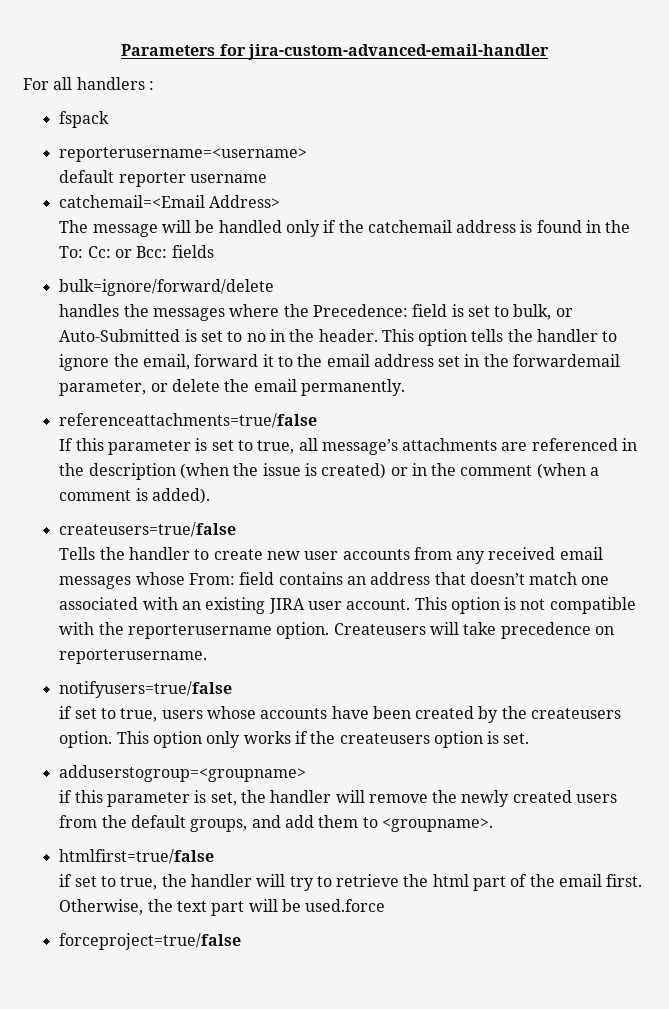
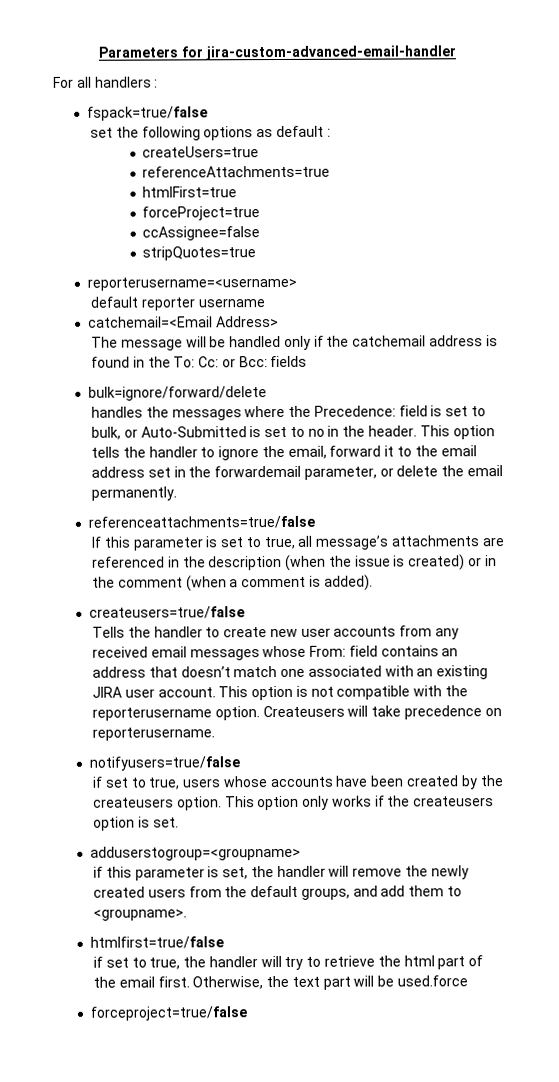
- fspack
+ fspack=true/false
+ set the following options as default :
+ createUsers=true
+ referenceAttachments=true
+ htmlFirst=true
+ forceProject=true
+ ccAssignee=false
+ stripQuotes=true

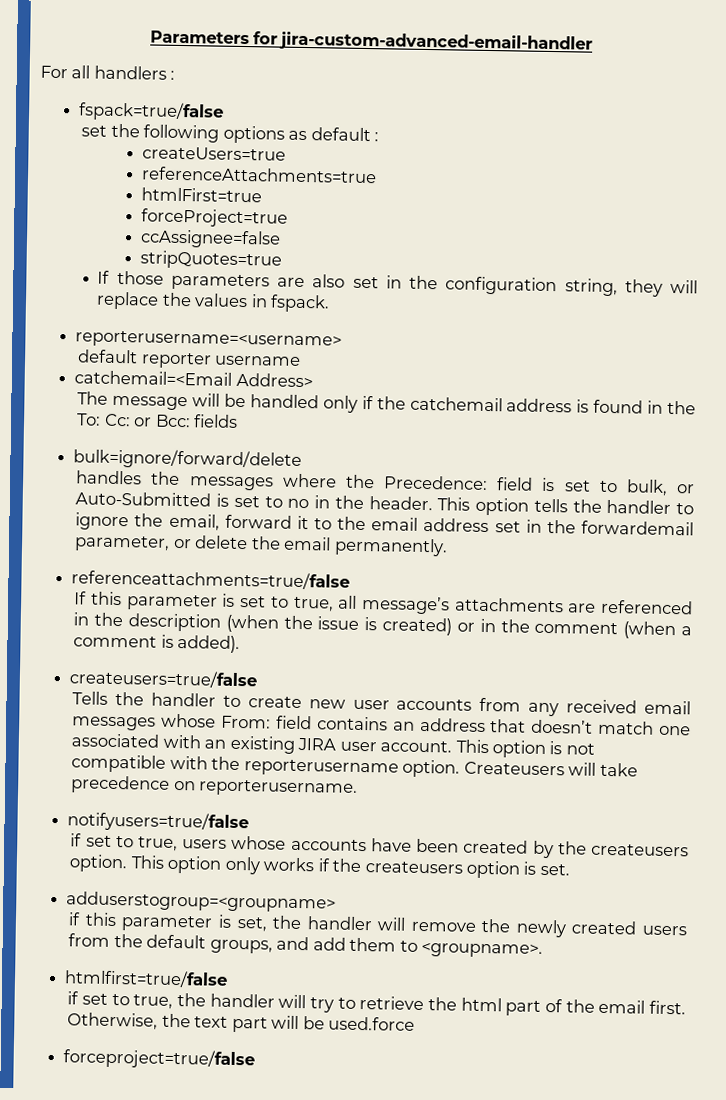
+ If those parameters are also set in the configuration string, they will replace the values in fspack.

